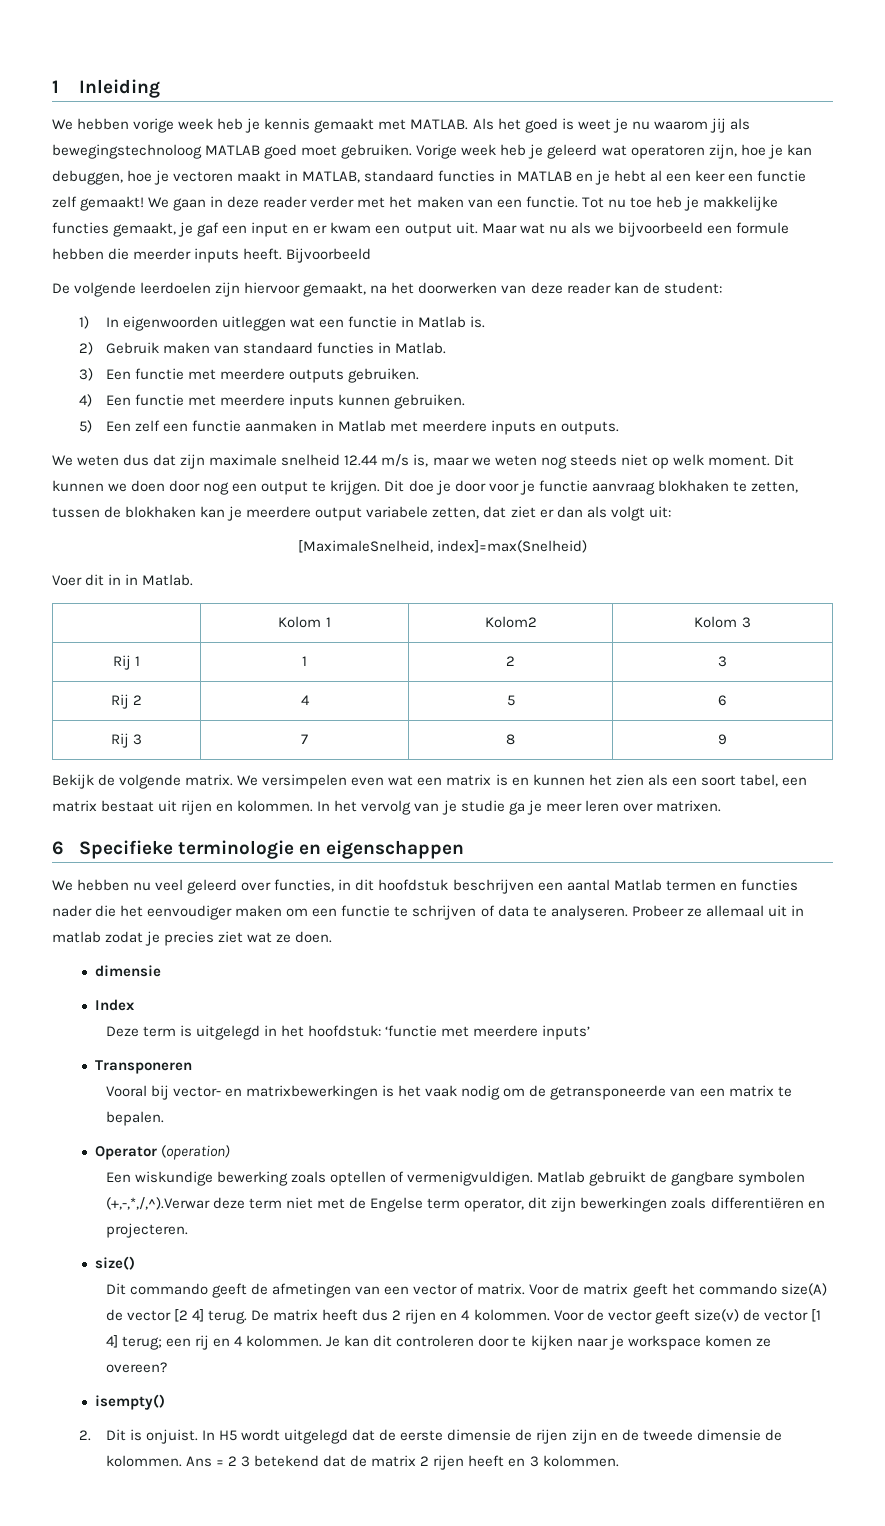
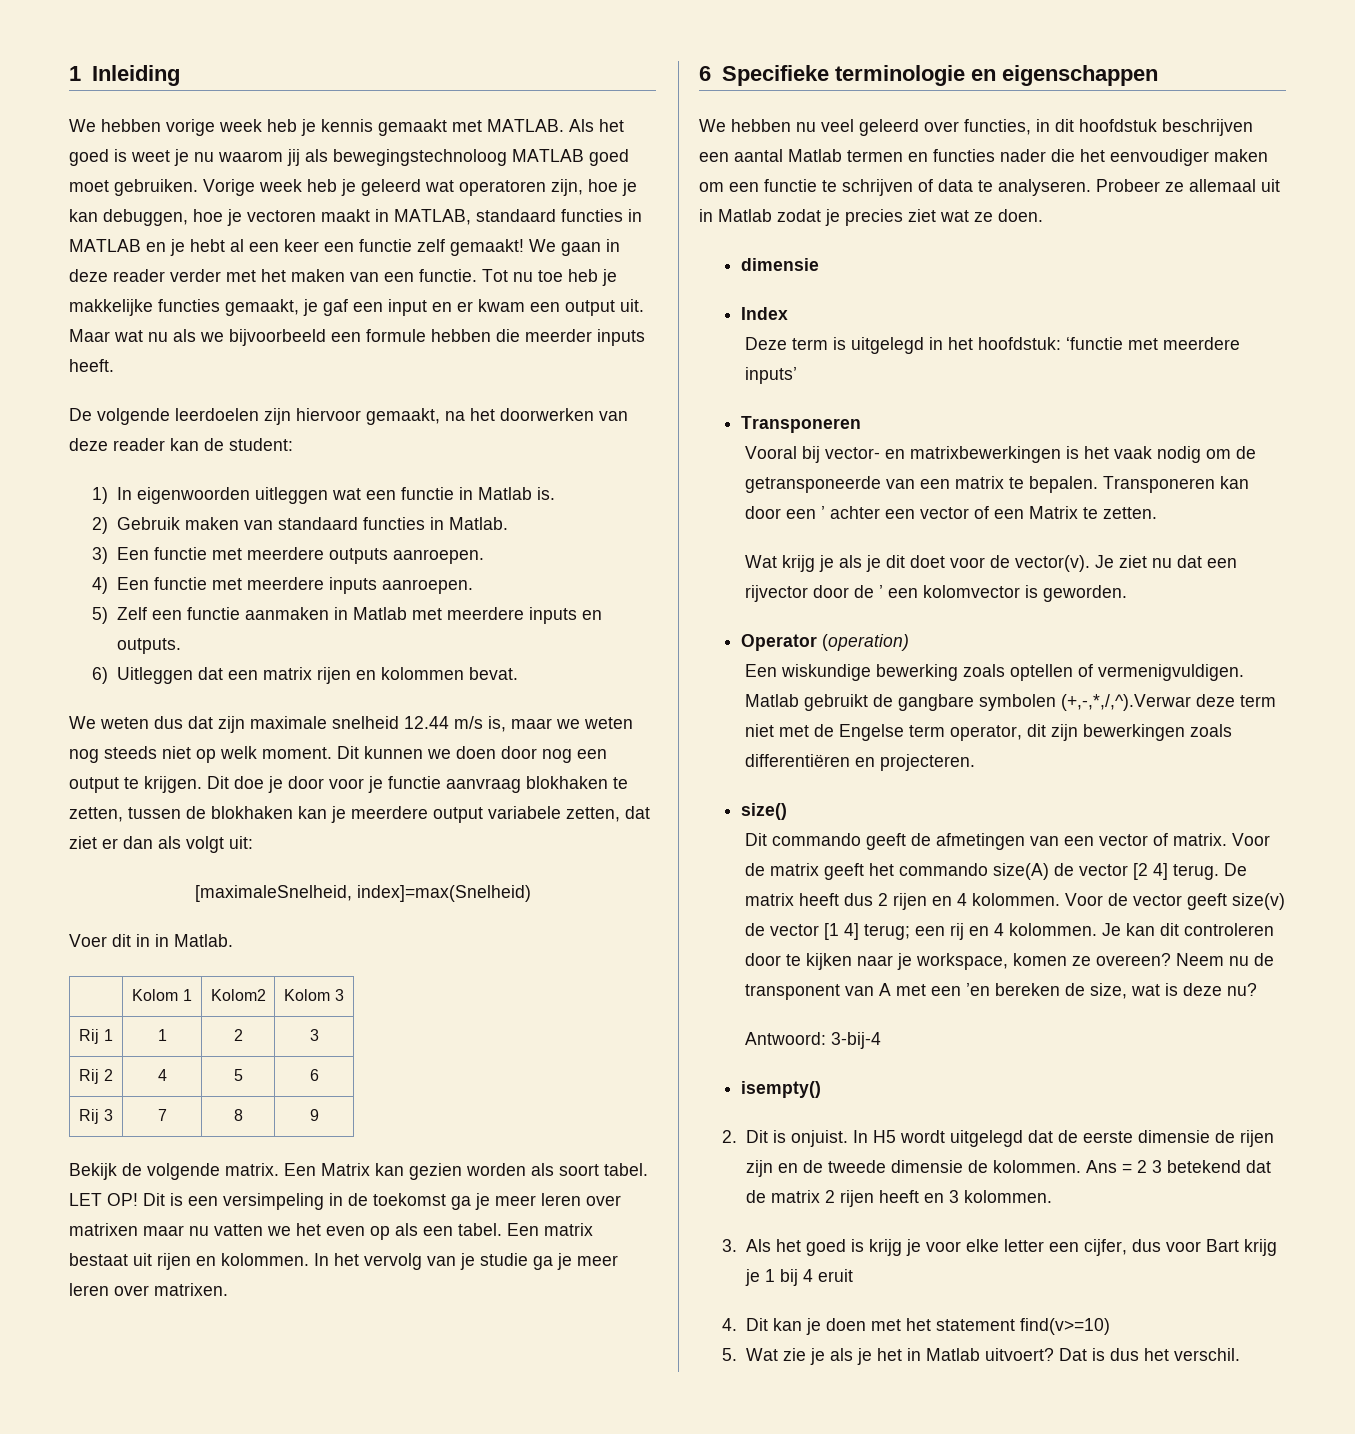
- Bijvoorbeeld
- 3) Een functie met meerdere outputs gebruiken.
+ 3) Een functie met meerdere outputs aanroepen.
- 4) Een functie met meerdere inputs kunnen gebruiken.
+ 4) Een functie met meerdere inputs aanroepen.
- 5) Een zelf een functie aanmaken in Matlab met meerdere inputs en outputs.
+ 5) Zelf een functie aanmaken in Matlab met meerdere inputs en outputs.
+ 6) Uitleggen dat een matrix rijen en kolommen bevat.
- [MaximaleSnelheid, index]=max(Snelheid)
+ [maximaleSnelheid, index]=max(Snelheid)
- We versimpelen even wat een matrix is en kunnen het zien als een soort tabel, een matrix bestaat uit rijen en kolommen.
+ Een Matrix kan gezien worden als soort tabel. LET OP! Dit is een versimpeling in de toekomst ga je meer leren over matrixen maar nu vatten we het even op als een tabel. Een matrix bestaat uit rijen en kolommen.
- Probeer ze allemaal uit in matlab zodat je precies ziet wat ze doen.
+ Probeer ze allemaal uit in Matlab zodat je precies ziet wat ze doen.
+ Transponeren kan door een ’ achter een vector of een Matrix te zetten.
+ Wat krijg je als je dit doet voor de vector(v). Je ziet nu dat een rijvector door de ’ een kolomvector is geworden.
- Je kan dit controleren door te kijken naar je workspace komen ze overeen?
+ Je kan dit controleren door te kijken naar je workspace, komen ze overeen? Neem nu de transponent van A met een ’en bereken de size, wat is deze nu?
+ Antwoord: 3-bij-4
+ 3. Als het goed is krijg je voor elke letter een cijfer, dus voor Bart krijg je 1 bij 4 eruit
+ 4. Dit kan je doen met het statement find(v>=10)
+ 5. Wat zie je als je het in Matlab uitvoert? Dat is dus het verschil.

